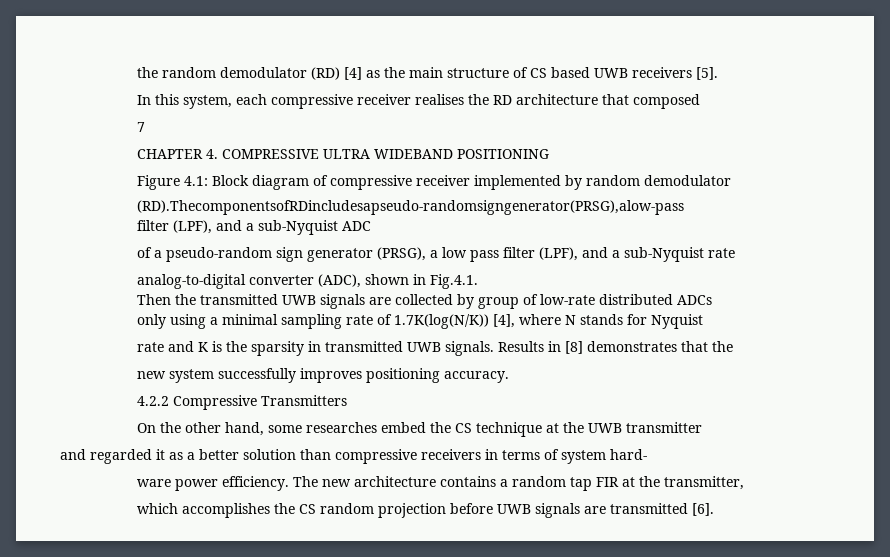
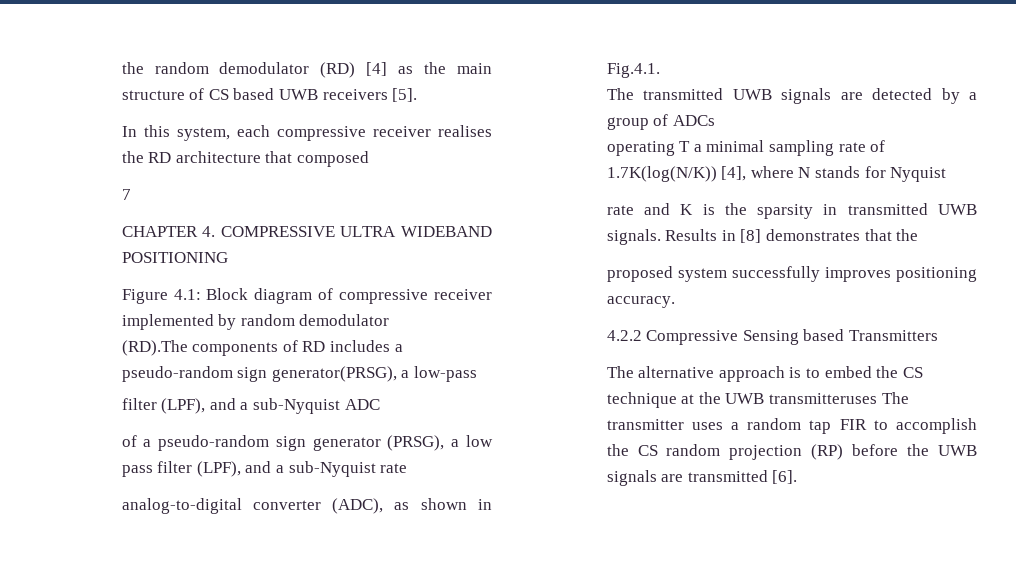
- (RD).ThecomponentsofRDincludesapseudo-randomsigngenerator(PRSG),alow-pass
+ (RD).The components of RD includes a pseudo-random sign generator(PRSG), a low-pass
- analog-to-digital converter (ADC), shown in Fig.4.1.
+ analog-to-digital converter (ADC), as shown in Fig.4.1.
- Then the transmitted UWB signals are collected by group of low-rate distributed ADCs
+ The transmitted UWB signals are detected by a group of ADCs
- only using a minimal sampling rate of 1.7K(log(N/K)) [4], where N stands for Nyquist
+ operating T a minimal sampling rate of 1.7K(log(N/K)) [4], where N stands for Nyquist
- new system successfully improves positioning accuracy.
+ proposed system successfully improves positioning accuracy.
- 4.2.2 Compressive Transmitters
+ 4.2.2 Compressive Sensing based Transmitters
- On the other hand, some researches embed the CS technique at the UWB transmitter
- and regarded it as a better solution than compressive receivers in terms of system hard-
- ware power efficiency. The new architecture contains a random tap FIR at the transmitter,
- which accomplishes the CS random projection before UWB signals are transmitted [6].
+ The alternative approach is to embed the CS technique at the UWB transmitteruses The transmitter uses a random tap FIR to accomplish the CS random projection (RP) before the UWB signals are transmitted [6].

